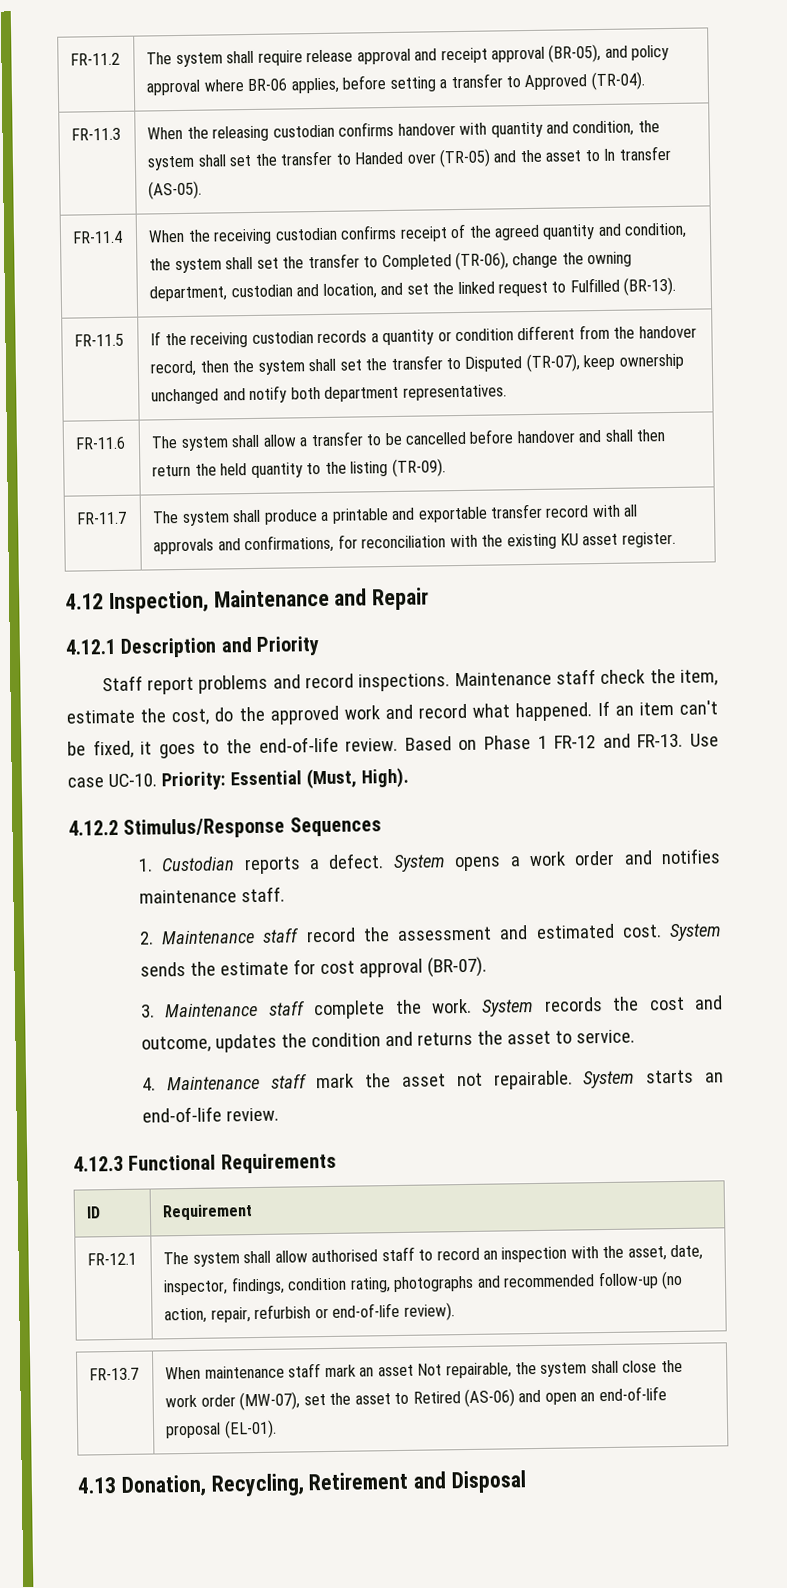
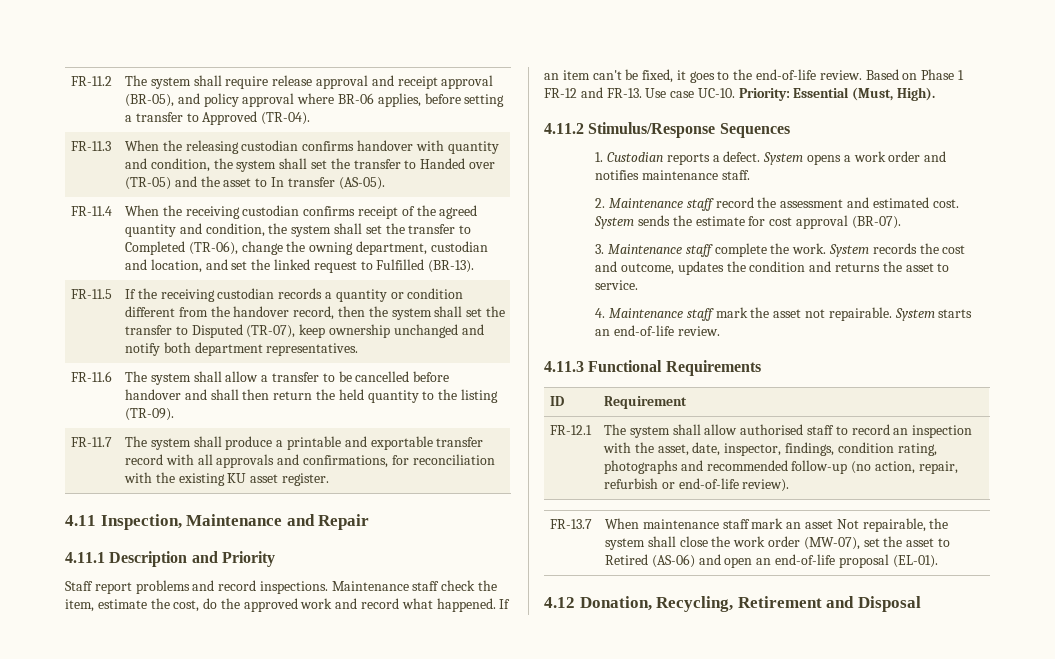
- 4.12 Inspection, Maintenance and Repair
+ 4.11 Inspection, Maintenance and Repair
- 4.12.1 Description and Priority
+ 4.11.1 Description and Priority
- 4.12.2 Stimulus/Response Sequences
+ 4.11.2 Stimulus/Response Sequences
- 4.12.3 Functional Requirements
+ 4.11.3 Functional Requirements
- 4.13 Donation, Recycling, Retirement and Disposal
+ 4.12 Donation, Recycling, Retirement and Disposal

